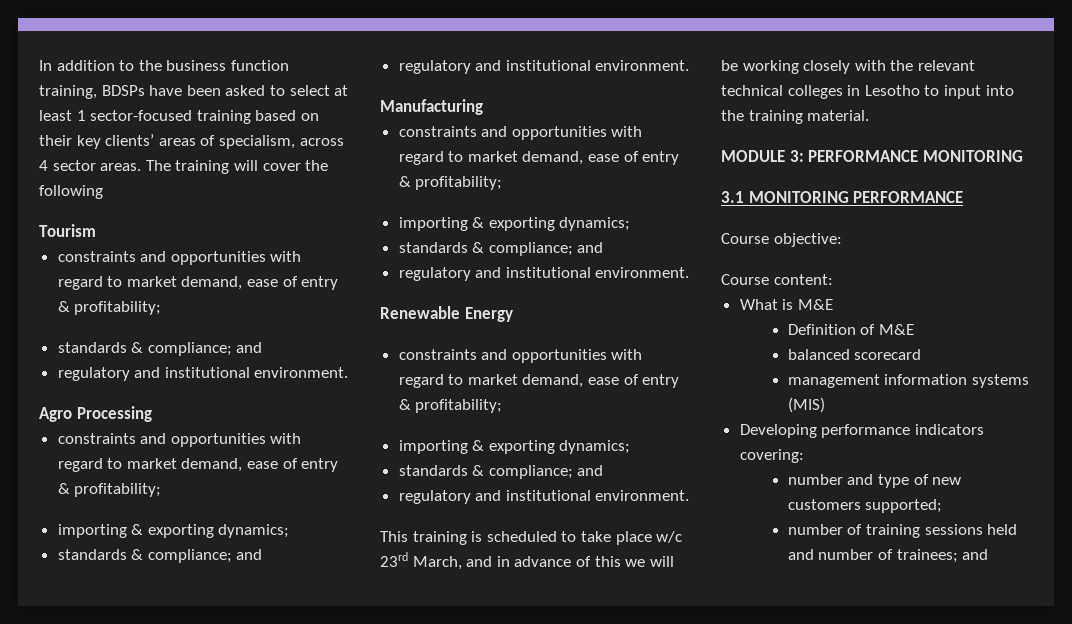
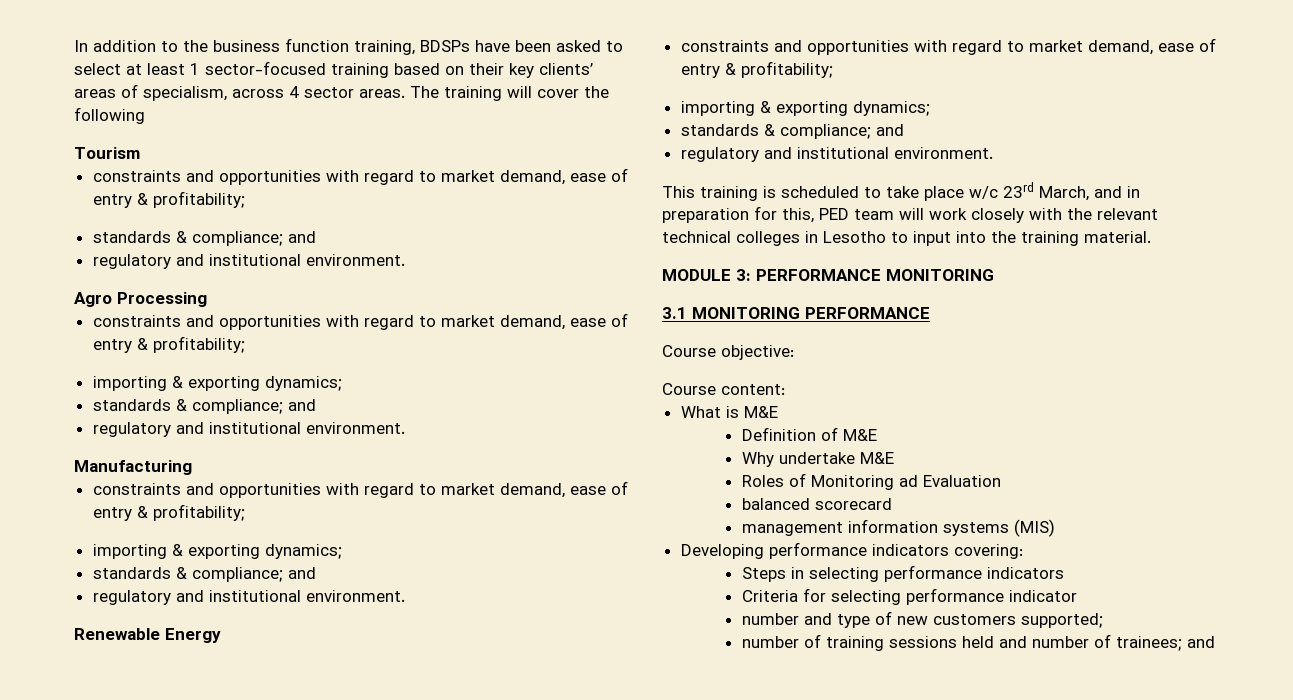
- This training is scheduled to take place w/c 23rd March, and in advance of this we will be working closely with the relevant technical colleges in Lesotho to input into the training material.
+ This training is scheduled to take place w/c 23rd March, and in preparation for this, PED team will work closely with the relevant technical colleges in Lesotho to input into the training material.
+ Why undertake M&E
+ Roles of Monitoring ad Evaluation
+ Steps in selecting performance indicators
+ Criteria for selecting performance indicator

